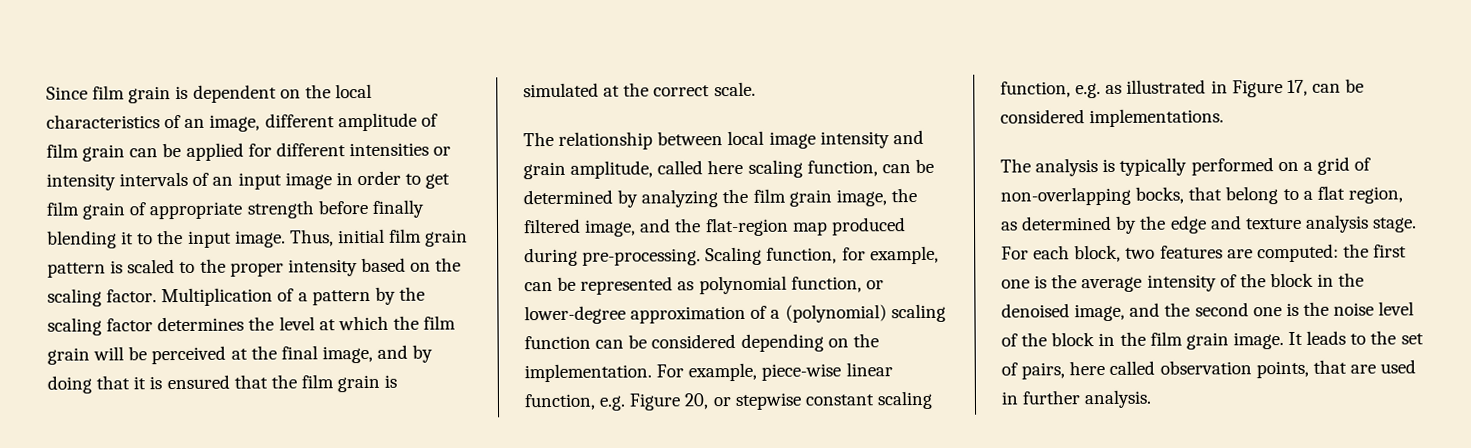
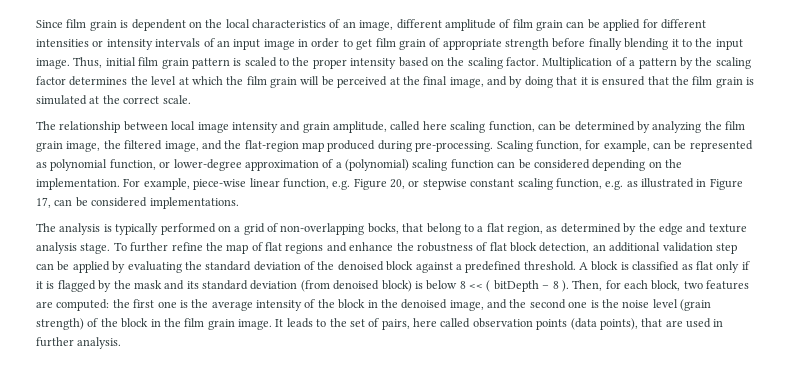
- For each block, two features are computed: the first one is the average intensity of the block in the denoised image, and the second one is the noise level of the block in the film grain image.
+ To further refine the map of flat regions and enhance the robustness of flat block detection, an additional validation step can be applied by evaluating the standard deviation of the denoised block against a predefined threshold. A block is classified as flat only if it is flagged by the mask and its standard deviation (from denoised block) is below 8 << ( bitDepth – 8 ). Then, for each block, two features are computed: the first one is the average intensity of the block in the denoised image, and the second one is the noise level (grain strength) of the block in the film grain image.
- It leads to the set of pairs, here called observation points, that are used in further analysis.
+ It leads to the set of pairs, here called observation points (data points), that are used in further analysis.

